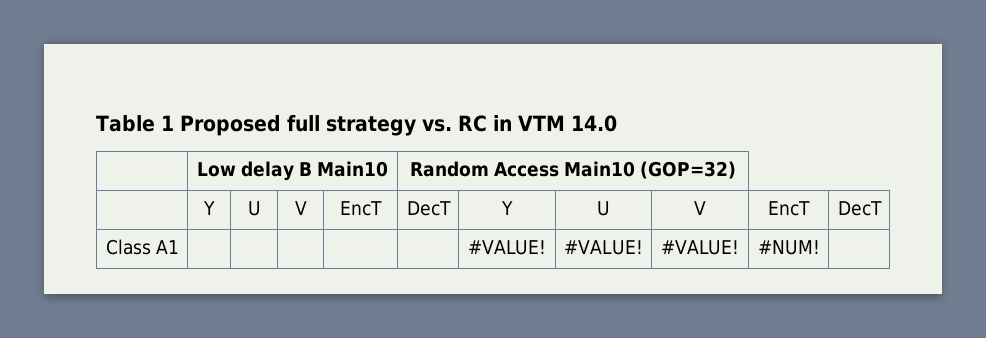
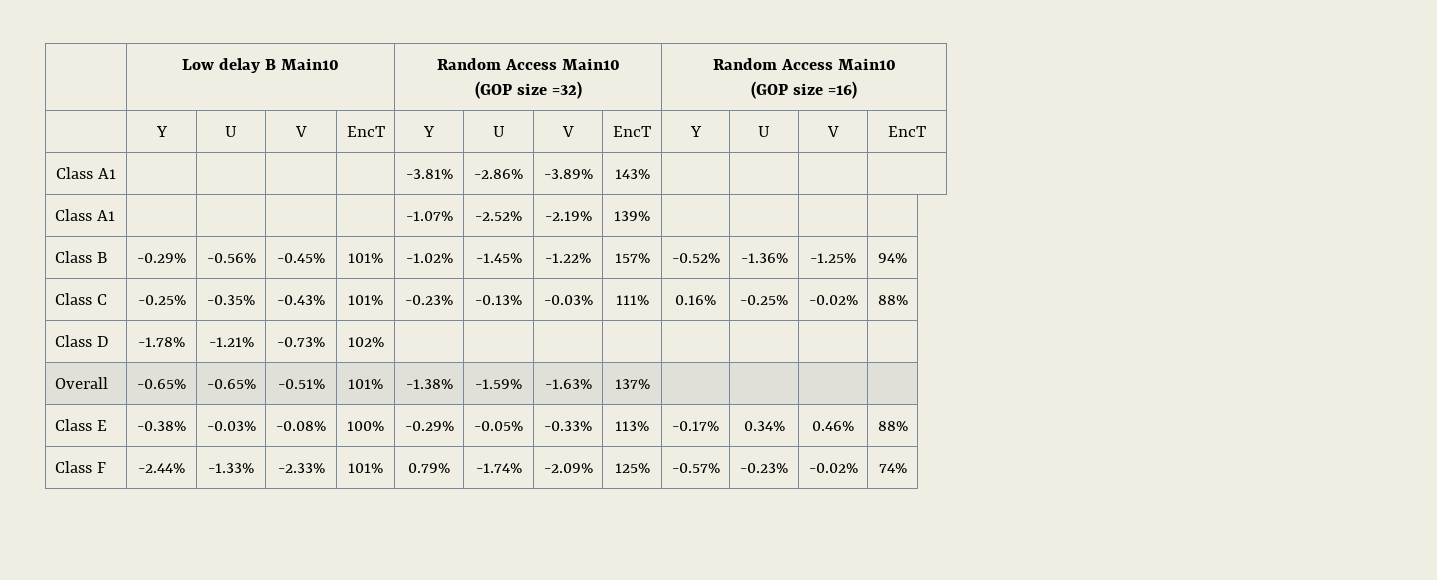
- Table 1 Proposed full strategy vs. RC in VTM 14.0
- | Low delay B Main10 | Random Access Main10 (GOP=32)
- | Y | U | V | EncT | DecT | Y | U | V | EncT | DecT
- Class A1 | | | | | | #VALUE! | #VALUE! | #VALUE! | #NUM! |
+ | Low delay B Main10 | Random Access Main10
+ (GOP size =32) | Random Access Main10
+ (GOP size =16)
+ | Y | U | V | EncT | Y | U | V | EncT | Y | U | V | EncT
+ Class A1 | | | | | -3.81% | -2.86% | -3.89% | 143% | | | |
+ Class A1 | | | | | -1.07% | -2.52% | -2.19% | 139% | | | |
+ Class B | -0.29% | -0.56% | -0.45% | 101% | -1.02% | -1.45% | -1.22% | 157% | -0.52% | -1.36% | -1.25% | 94%
+ Class C | -0.25% | -0.35% | -0.43% | 101% | -0.23% | -0.13% | -0.03% | 111% | 0.16% | -0.25% | -0.02% | 88%
+ Class D | -1.78% | -1.21% | -0.73% | 102% | | | | | | | |
+ Overall | -0.65% | -0.65% | -0.51% | 101% | -1.38% | -1.59% | -1.63% | 137% | | | |
+ Class E | -0.38% | -0.03% | -0.08% | 100% | -0.29% | -0.05% | -0.33% | 113% | -0.17% | 0.34% | 0.46% | 88%
+ Class F | -2.44% | -1.33% | -2.33% | 101% | 0.79% | -1.74% | -2.09% | 125% | -0.57% | -0.23% | -0.02% | 74%

